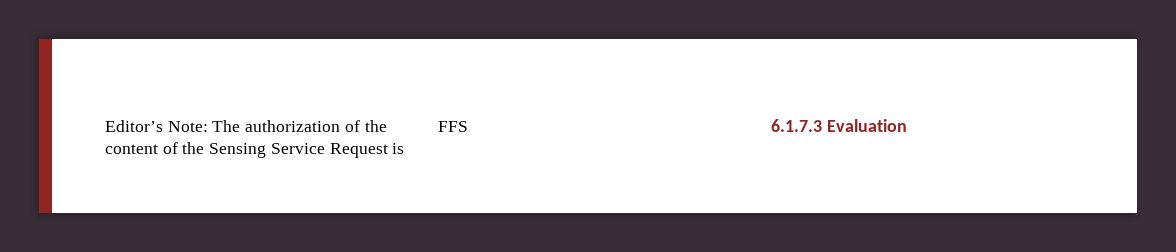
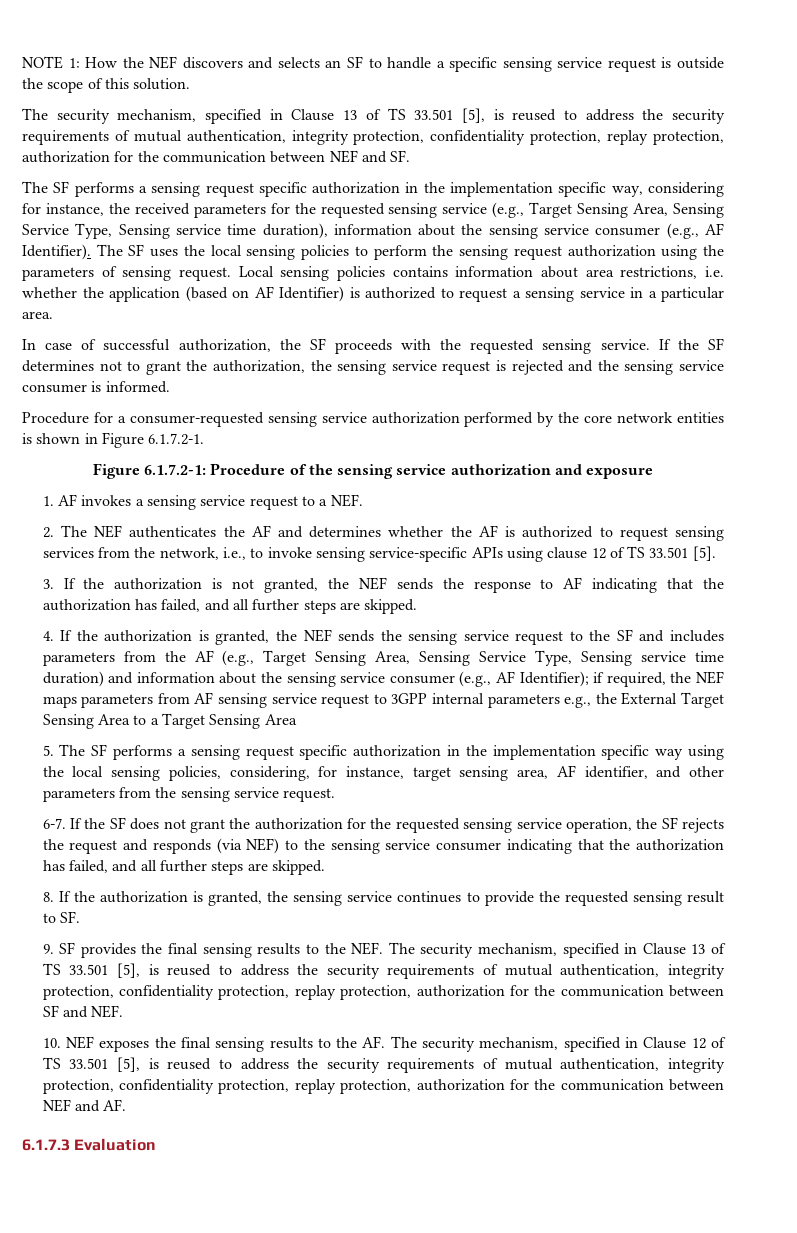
- Editor’s Note: The authorization of the content of the Sensing Service Request is FFS
+ NOTE 1: How the NEF discovers and selects an SF to handle a specific sensing service request is outside the scope of this solution.
+ The security mechanism, specified in Clause 13 of TS 33.501 [5], is reused to address the security requirements of mutual authentication, integrity protection, confidentiality protection, replay protection, authorization for the communication between NEF and SF.
+ The SF performs a sensing request specific authorization in the implementation specific way, considering for instance, the received parameters for the requested sensing service (e.g., Target Sensing Area, Sensing Service Type, Sensing service time duration), information about the sensing service consumer (e.g., AF Identifier). The SF uses the local sensing policies to perform the sensing request authorization using the parameters of sensing request. Local sensing policies contains information about area restrictions, i.e. whether the application (based on AF Identifier) is authorized to request a sensing service in a particular area.
+ In case of successful authorization, the SF proceeds with the requested sensing service. If the SF determines not to grant the authorization, the sensing service request is rejected and the sensing service consumer is informed.
+ Procedure for a consumer-requested sensing service authorization performed by the core network entities is shown in Figure 6.1.7.2-1.
+ Figure 6.1.7.2-1: Procedure of the sensing service authorization and exposure
+ 1. AF invokes a sensing service request to a NEF.
+ 2. The NEF authenticates the AF and determines whether the AF is authorized to request sensing services from the network, i.e., to invoke sensing service-specific APIs using clause 12 of TS 33.501 [5].
+ 3. If the authorization is not granted, the NEF sends the response to AF indicating that the authorization has failed, and all further steps are skipped.
+ 4. If the authorization is granted, the NEF sends the sensing service request to the SF and includes parameters from the AF (e.g., Target Sensing Area, Sensing Service Type, Sensing service time duration) and information about the sensing service consumer (e.g., AF Identifier); if required, the NEF maps parameters from AF sensing service request to 3GPP internal parameters e.g., the External Target Sensing Area to a Target Sensing Area
+ 5. The SF performs a sensing request specific authorization in the implementation specific way using the local sensing policies, considering, for instance, target sensing area, AF identifier, and other parameters from the sensing service request.
+ 6-7. If the SF does not grant the authorization for the requested sensing service operation, the SF rejects the request and responds (via NEF) to the sensing service consumer indicating that the authorization has failed, and all further steps are skipped.
+ 8. If the authorization is granted, the sensing service continues to provide the requested sensing result to SF.
+ 9. SF provides the final sensing results to the NEF. The security mechanism, specified in Clause 13 of TS 33.501 [5], is reused to address the security requirements of mutual authentication, integrity protection, confidentiality protection, replay protection, authorization for the communication between SF and NEF.
+ 10. NEF exposes the final sensing results to the AF. The security mechanism, specified in Clause 12 of TS 33.501 [5], is reused to address the security requirements of mutual authentication, integrity protection, confidentiality protection, replay protection, authorization for the communication between NEF and AF.

